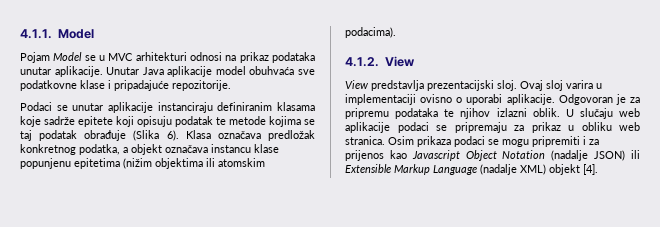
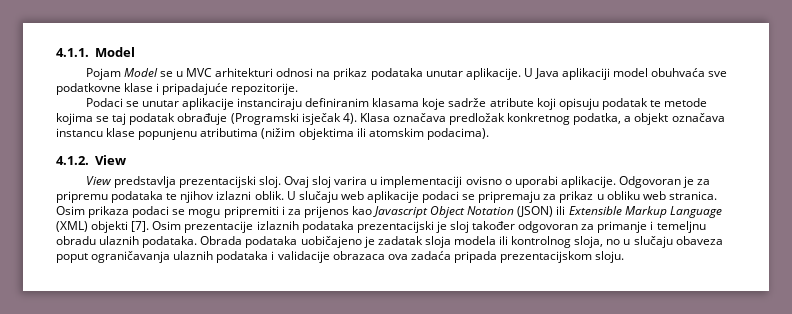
- Unutar Java aplikacije model obuhvaća sve podatkovne klase i pripadajuće repozitorije.
+ U Java aplikaciji model obuhvaća sve podatkovne klase i pripadajuće repozitorije.
- Podaci se unutar aplikacije instanciraju definiranim klasama koje sadrže epitete koji opisuju podatak te metode kojima se taj podatak obrađuje (Slika 6).
+ Podaci se unutar aplikacije instanciraju definiranim klasama koje sadrže atribute koji opisuju podatak te metode kojima se taj podatak obrađuje (Programski isječak 4).
- Klasa označava predložak konkretnog podatka, a objekt označava instancu klase popunjenu epitetima (nižim objektima ili atomskim podacima).
+ Klasa označava predložak konkretnog podatka, a objekt označava instancu klase popunjenu atributima (nižim objektima ili atomskim podacima).
- Osim prikaza podaci se mogu pripremiti i za prijenos kao Javascript Object Notation (nadalje JSON) ili Extensible Markup Language (nadalje XML) objekt [4].
+ Osim prikaza podaci se mogu pripremiti i za prijenos kao Javascript Object Notation (JSON) ili Extensible Markup Language (XML) objekti [7]. Osim prezentacije izlaznih podataka prezentacijski je sloj također odgovoran za primanje i temeljnu obradu ulaznih podataka. Obrada podataka uobičajeno je zadatak sloja modela ili kontrolnog sloja, no u slučaju obaveza poput ograničavanja ulaznih podataka i validacije obrazaca ova zadaća pripada prezentacijskom sloju.

